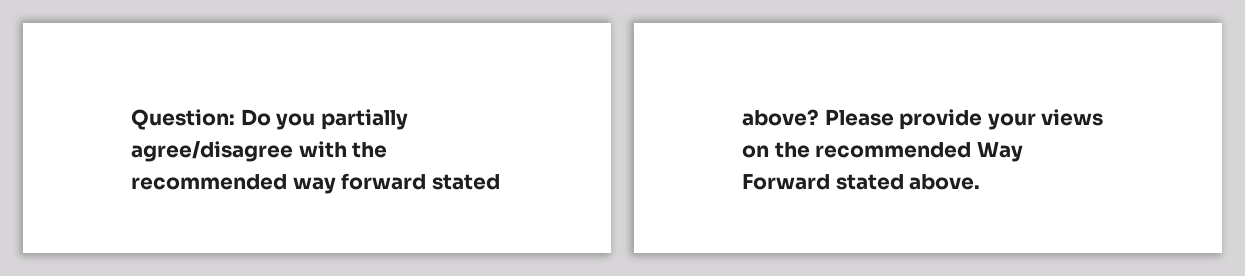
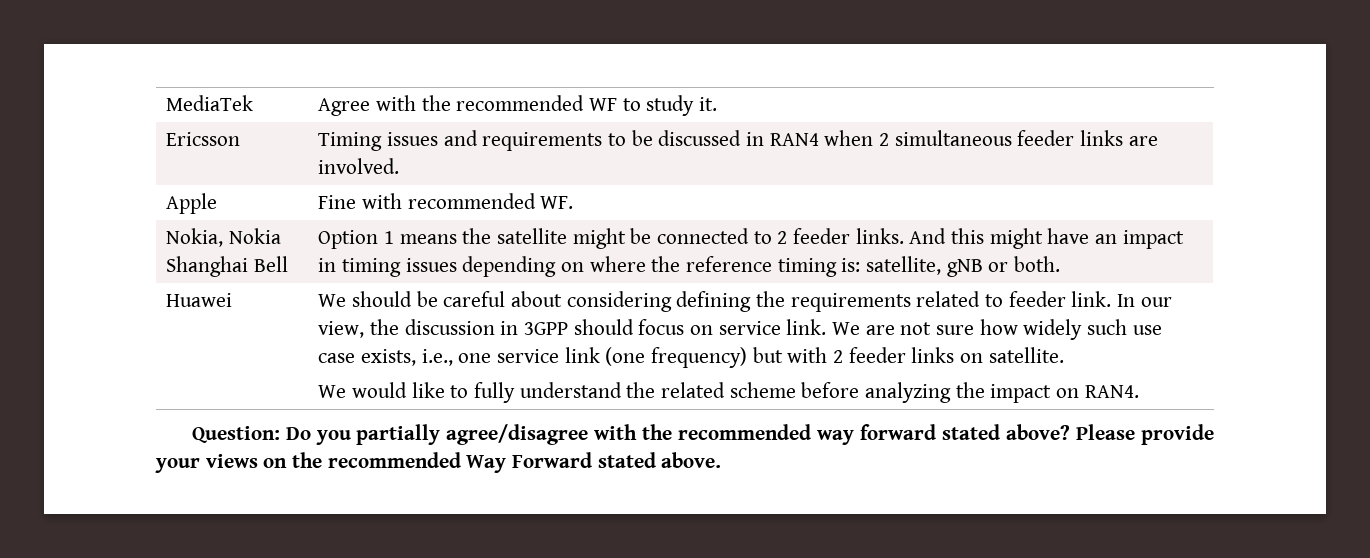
+ MediaTek | Agree with the recommended WF to study it.
+ Ericsson | Timing issues and requirements to be discussed in RAN4 when 2 simultaneous feeder links are involved.
+ Apple | Fine with recommended WF.
+ Nokia, Nokia Shanghai Bell | Option 1 means the satellite might be connected to 2 feeder links. And this might have an impact in timing issues depending on where the reference timing is: satellite, gNB or both.
+ Huawei | We should be careful about considering defining the requirements related to feeder link. In our view, the discussion in 3GPP should focus on service link. We are not sure how widely such use case exists, i.e., one service link (one frequency) but with 2 feeder links on satellite.
+ We would like to fully understand the related scheme before analyzing the impact on RAN4.

